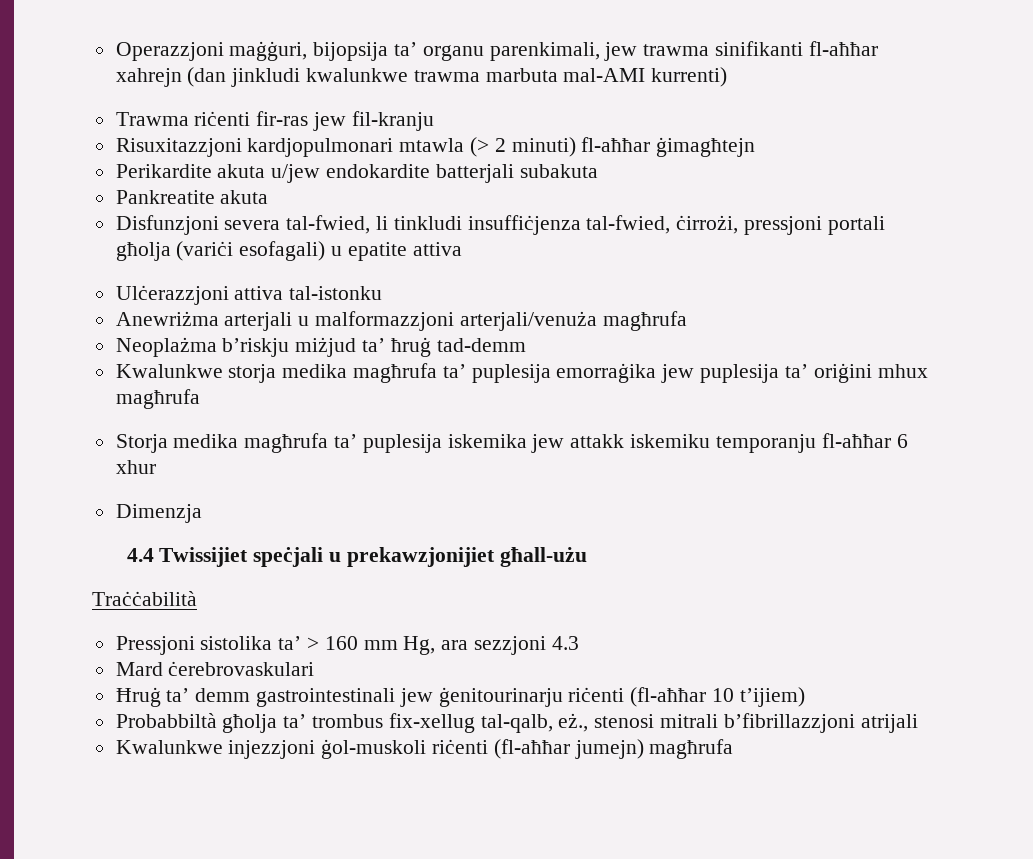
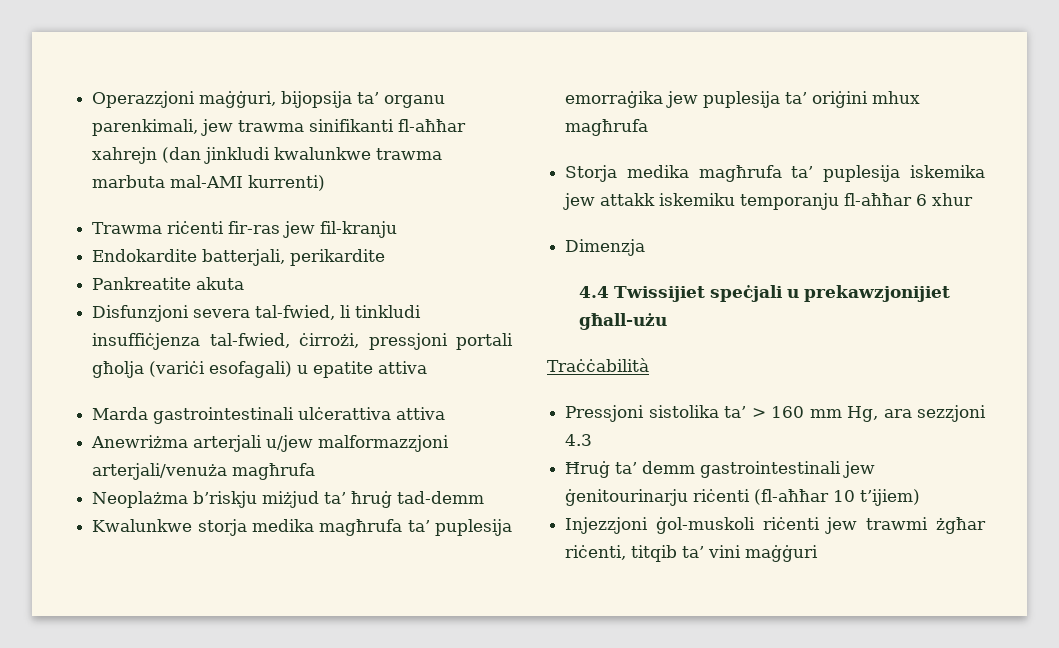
- Risuxitazzjoni kardjopulmonari mtawla (> 2 minuti) fl-aħħar ġimagħtejn
- Perikardite akuta u/jew endokardite batterjali subakuta
+ Endokardite batterjali, perikardite
- Ulċerazzjoni attiva tal-istonku
+ Marda gastrointestinali ulċerattiva attiva
- Anewriżma arterjali u malformazzjoni arterjali/venuża magħrufa
+ Anewriżma arterjali u/jew malformazzjoni arterjali/venuża magħrufa
- Mard ċerebrovaskulari
- Probabbiltà għolja ta’ trombus fix-xellug tal-qalb, eż., stenosi mitrali b’fibrillazzjoni atrijali
- Kwalunkwe injezzjoni ġol-muskoli riċenti (fl-aħħar jumejn) magħrufa
+ Injezzjoni ġol-muskoli riċenti jew trawmi żgħar riċenti, titqib ta’ vini maġġuri

